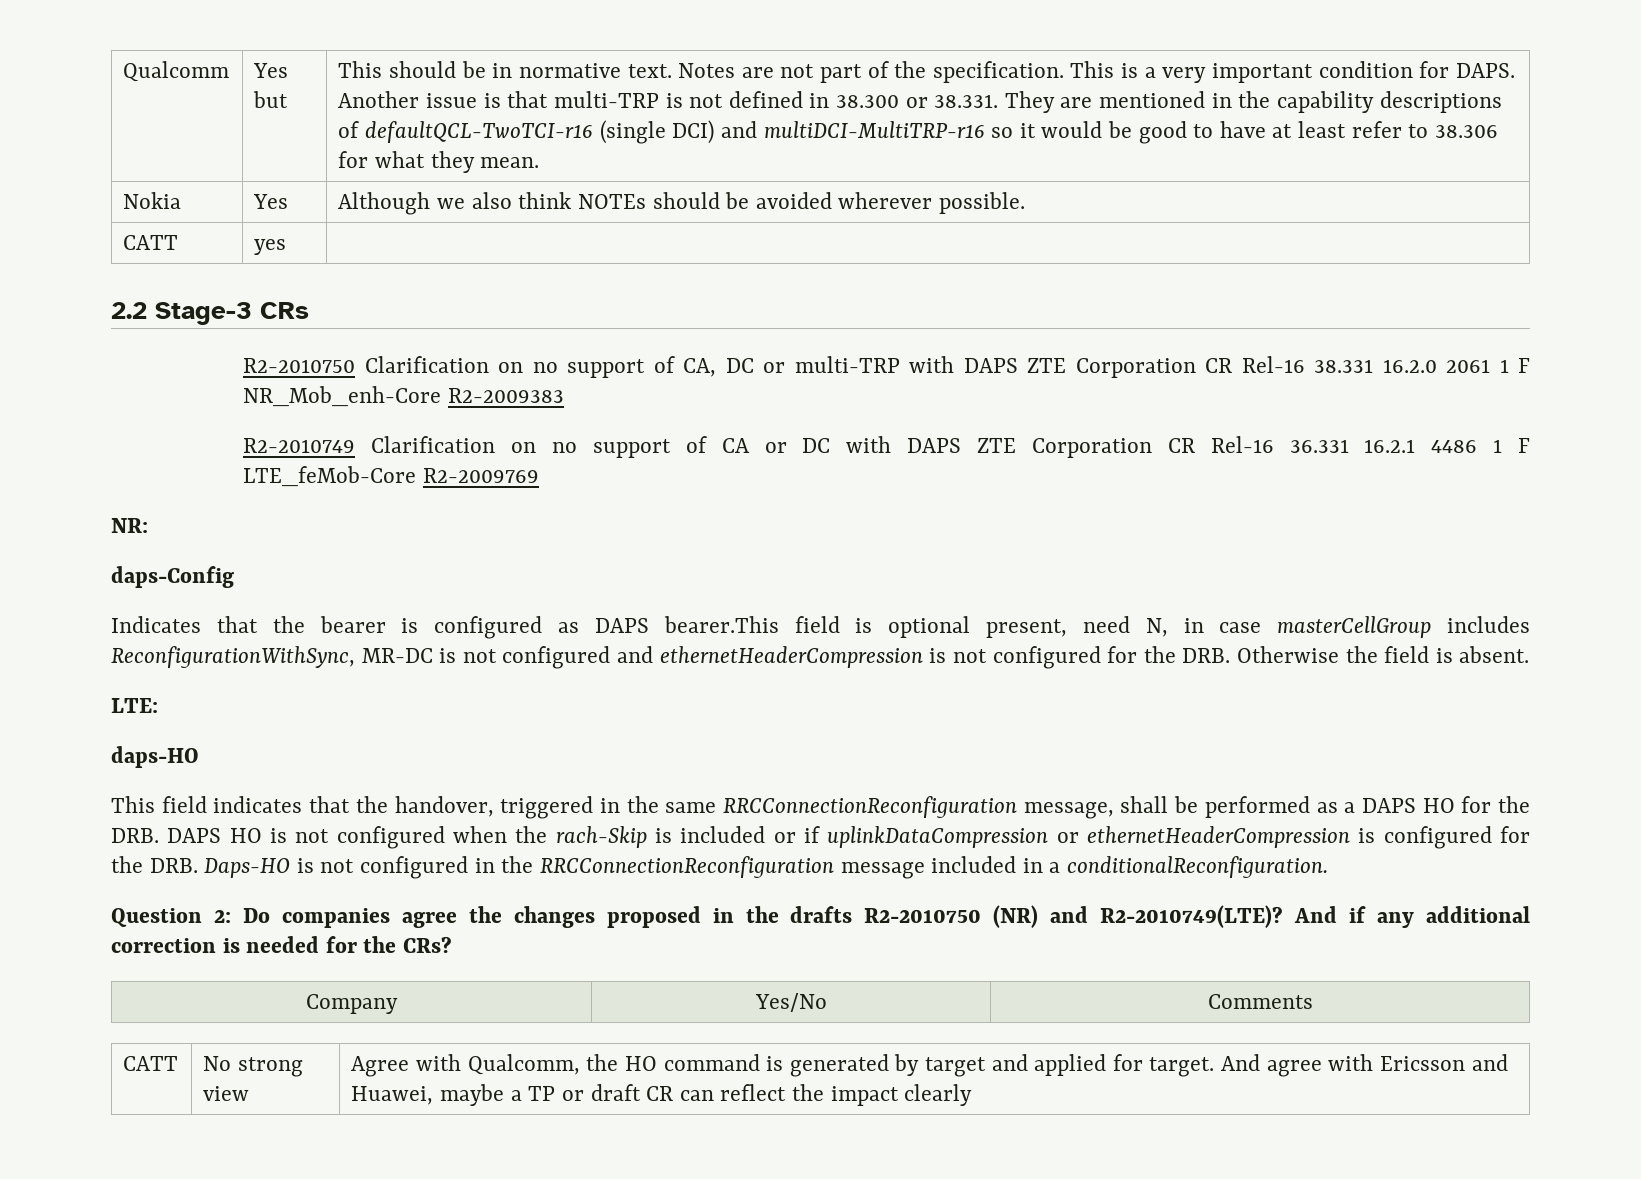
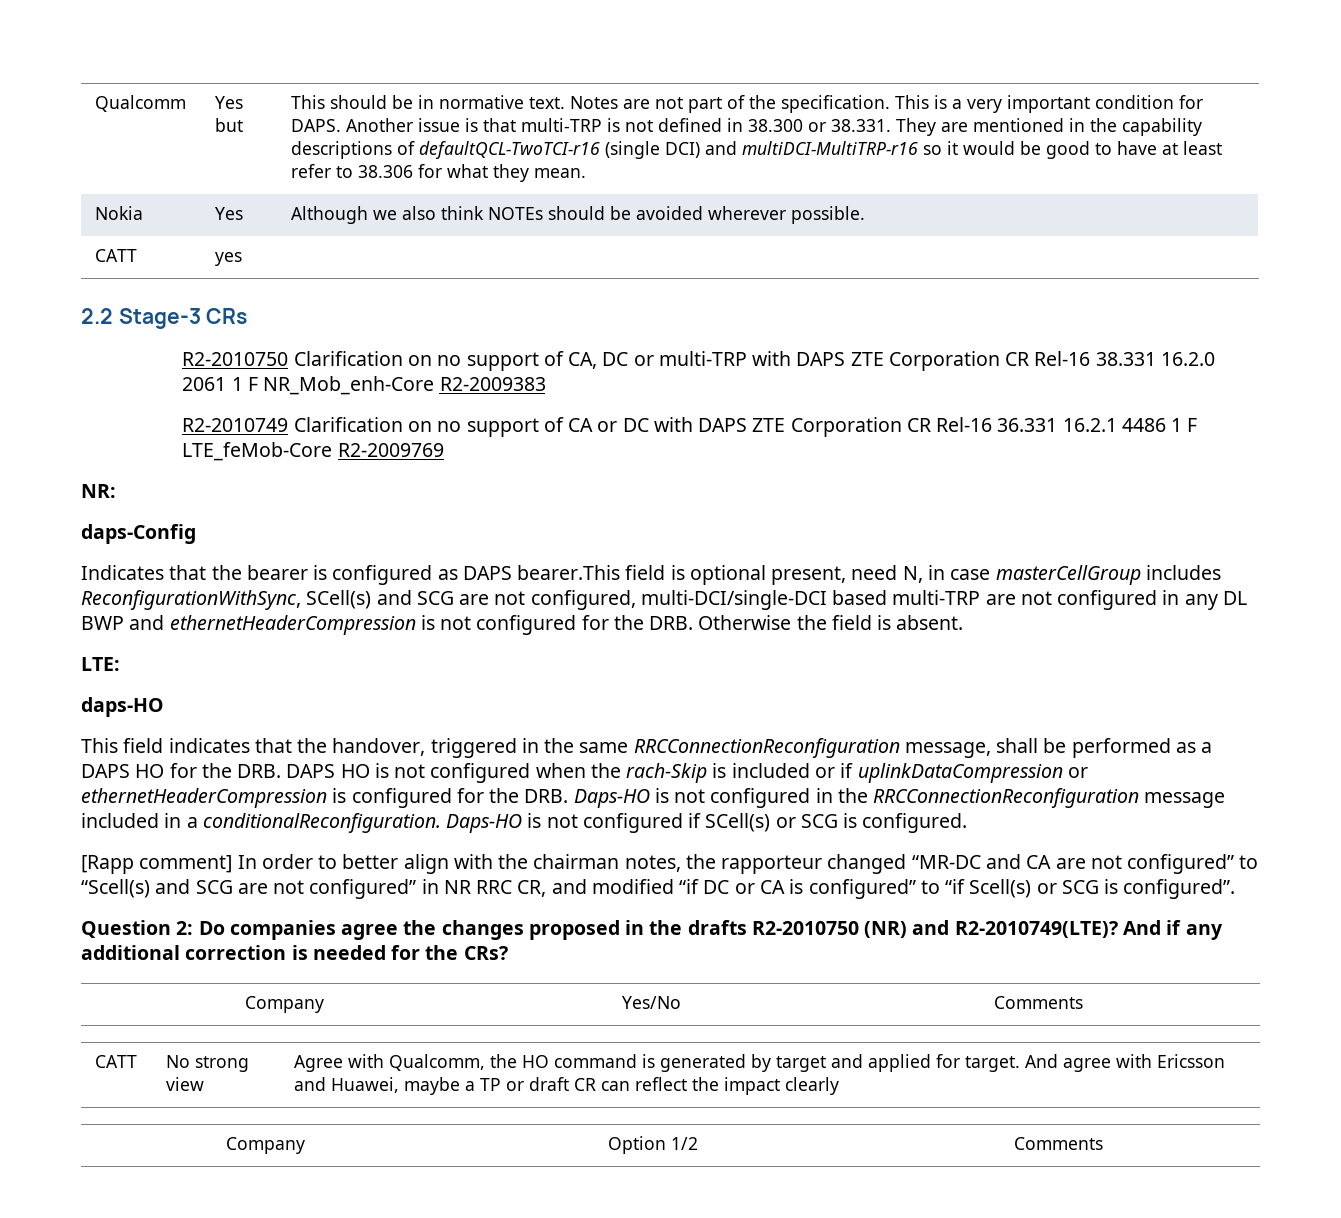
- Indicates that the bearer is configured as DAPS bearer.This field is optional present, need N, in case masterCellGroup includes ReconfigurationWithSync, MR-DC is not configured and ethernetHeaderCompression is not configured for the DRB. Otherwise the field is absent.
+ Indicates that the bearer is configured as DAPS bearer.This field is optional present, need N, in case masterCellGroup includes ReconfigurationWithSync, SCell(s) and SCG are not configured, multi-DCI/single-DCI based multi-TRP are not configured in any DL BWP and ethernetHeaderCompression is not configured for the DRB. Otherwise the field is absent.
+ Daps-HO is not configured if SCell(s) or SCG is configured.
+ [Rapp comment] In order to better align with the chairman notes, the rapporteur changed “MR-DC and CA are not configured” to “Scell(s) and SCG are not configured” in NR RRC CR, and modified “if DC or CA is configured” to “if Scell(s) or SCG is configured”.
+ Company | Option 1/2 | Comments

